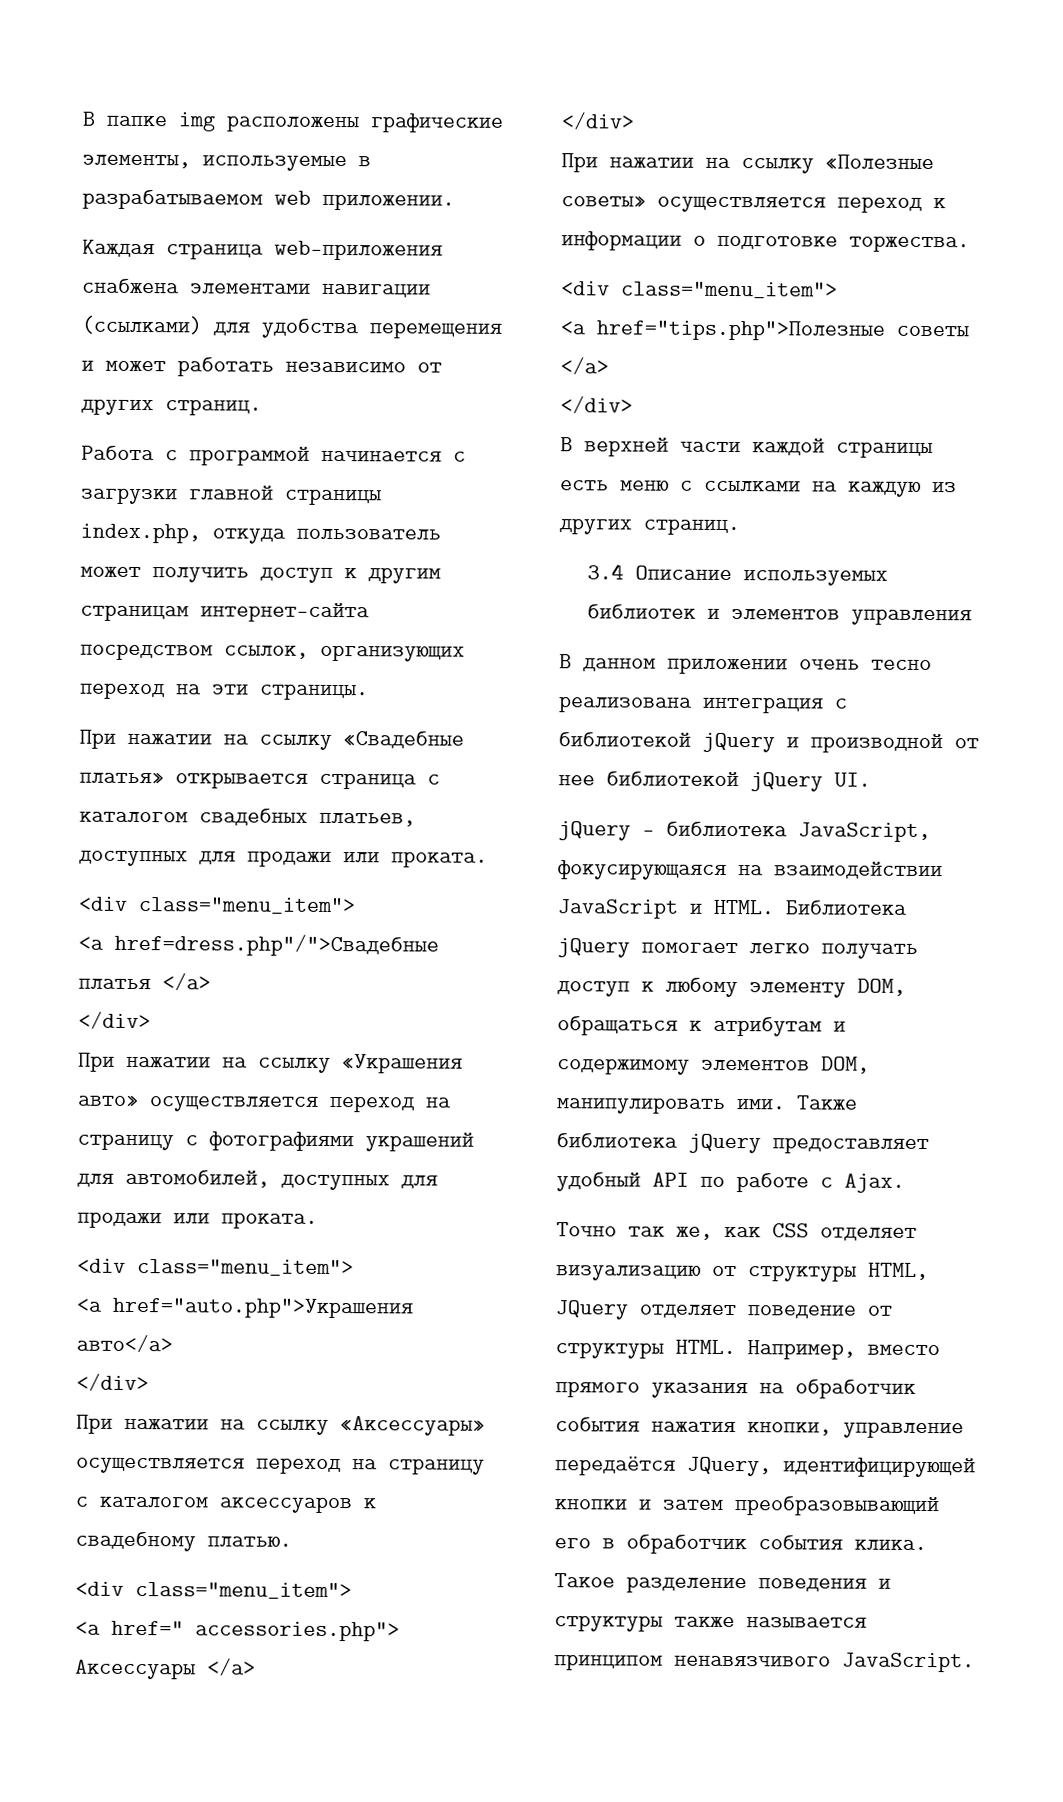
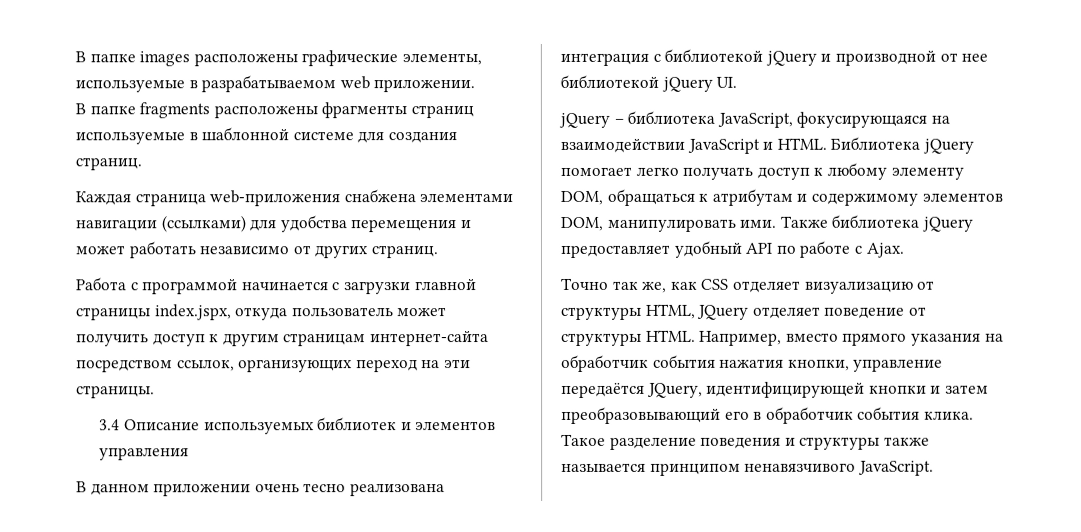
- В папке img расположены графические элементы, используемые в разрабатываемом web приложении.
+ В папке images расположены графические элементы, используемые в разрабатываемом web приложении.
+ В папке fragments расположены фрагменты страниц используемые в шаблонной системе для создания страниц.
- Работа с программой начинается с загрузки главной страницы index.php, откуда пользователь может получить доступ к другим страницам интернет-сайта посредством ссылок, организующих переход на эти страницы.
+ Работа с программой начинается с загрузки главной страницы index.jspx, откуда пользователь может получить доступ к другим страницам интернет-сайта посредством ссылок, организующих переход на эти страницы.
- При нажатии на ссылку «Свадебные платья» открывается страница с каталогом свадебных платьев, доступных для продажи или проката.
- <div class="menu_item">
- <a href=dress.php"/">Свадебные платья </a>
- </div>
- При нажатии на ссылку «Украшения авто» осуществляется переход на страницу с фотографиями украшений для автомобилей, доступных для продажи или проката.
- <div class="menu_item">
- <a href="auto.php">Украшения авто</a>
- </div>
- При нажатии на ссылку «Аксессуары» осуществляется переход на страницу с каталогом аксессуаров к свадебному платью.
- <div class="menu_item">
- <a href=" accessories.php"> Аксессуары </a>
- </div>
- При нажатии на ссылку «Полезные советы» осуществляется переход к информации о подготовке торжества.
- <div class="menu_item">
- <a href="tips.php">Полезные советы </a>
- </div>
- В верхней части каждой страницы есть меню с ссылками на каждую из других страниц.

